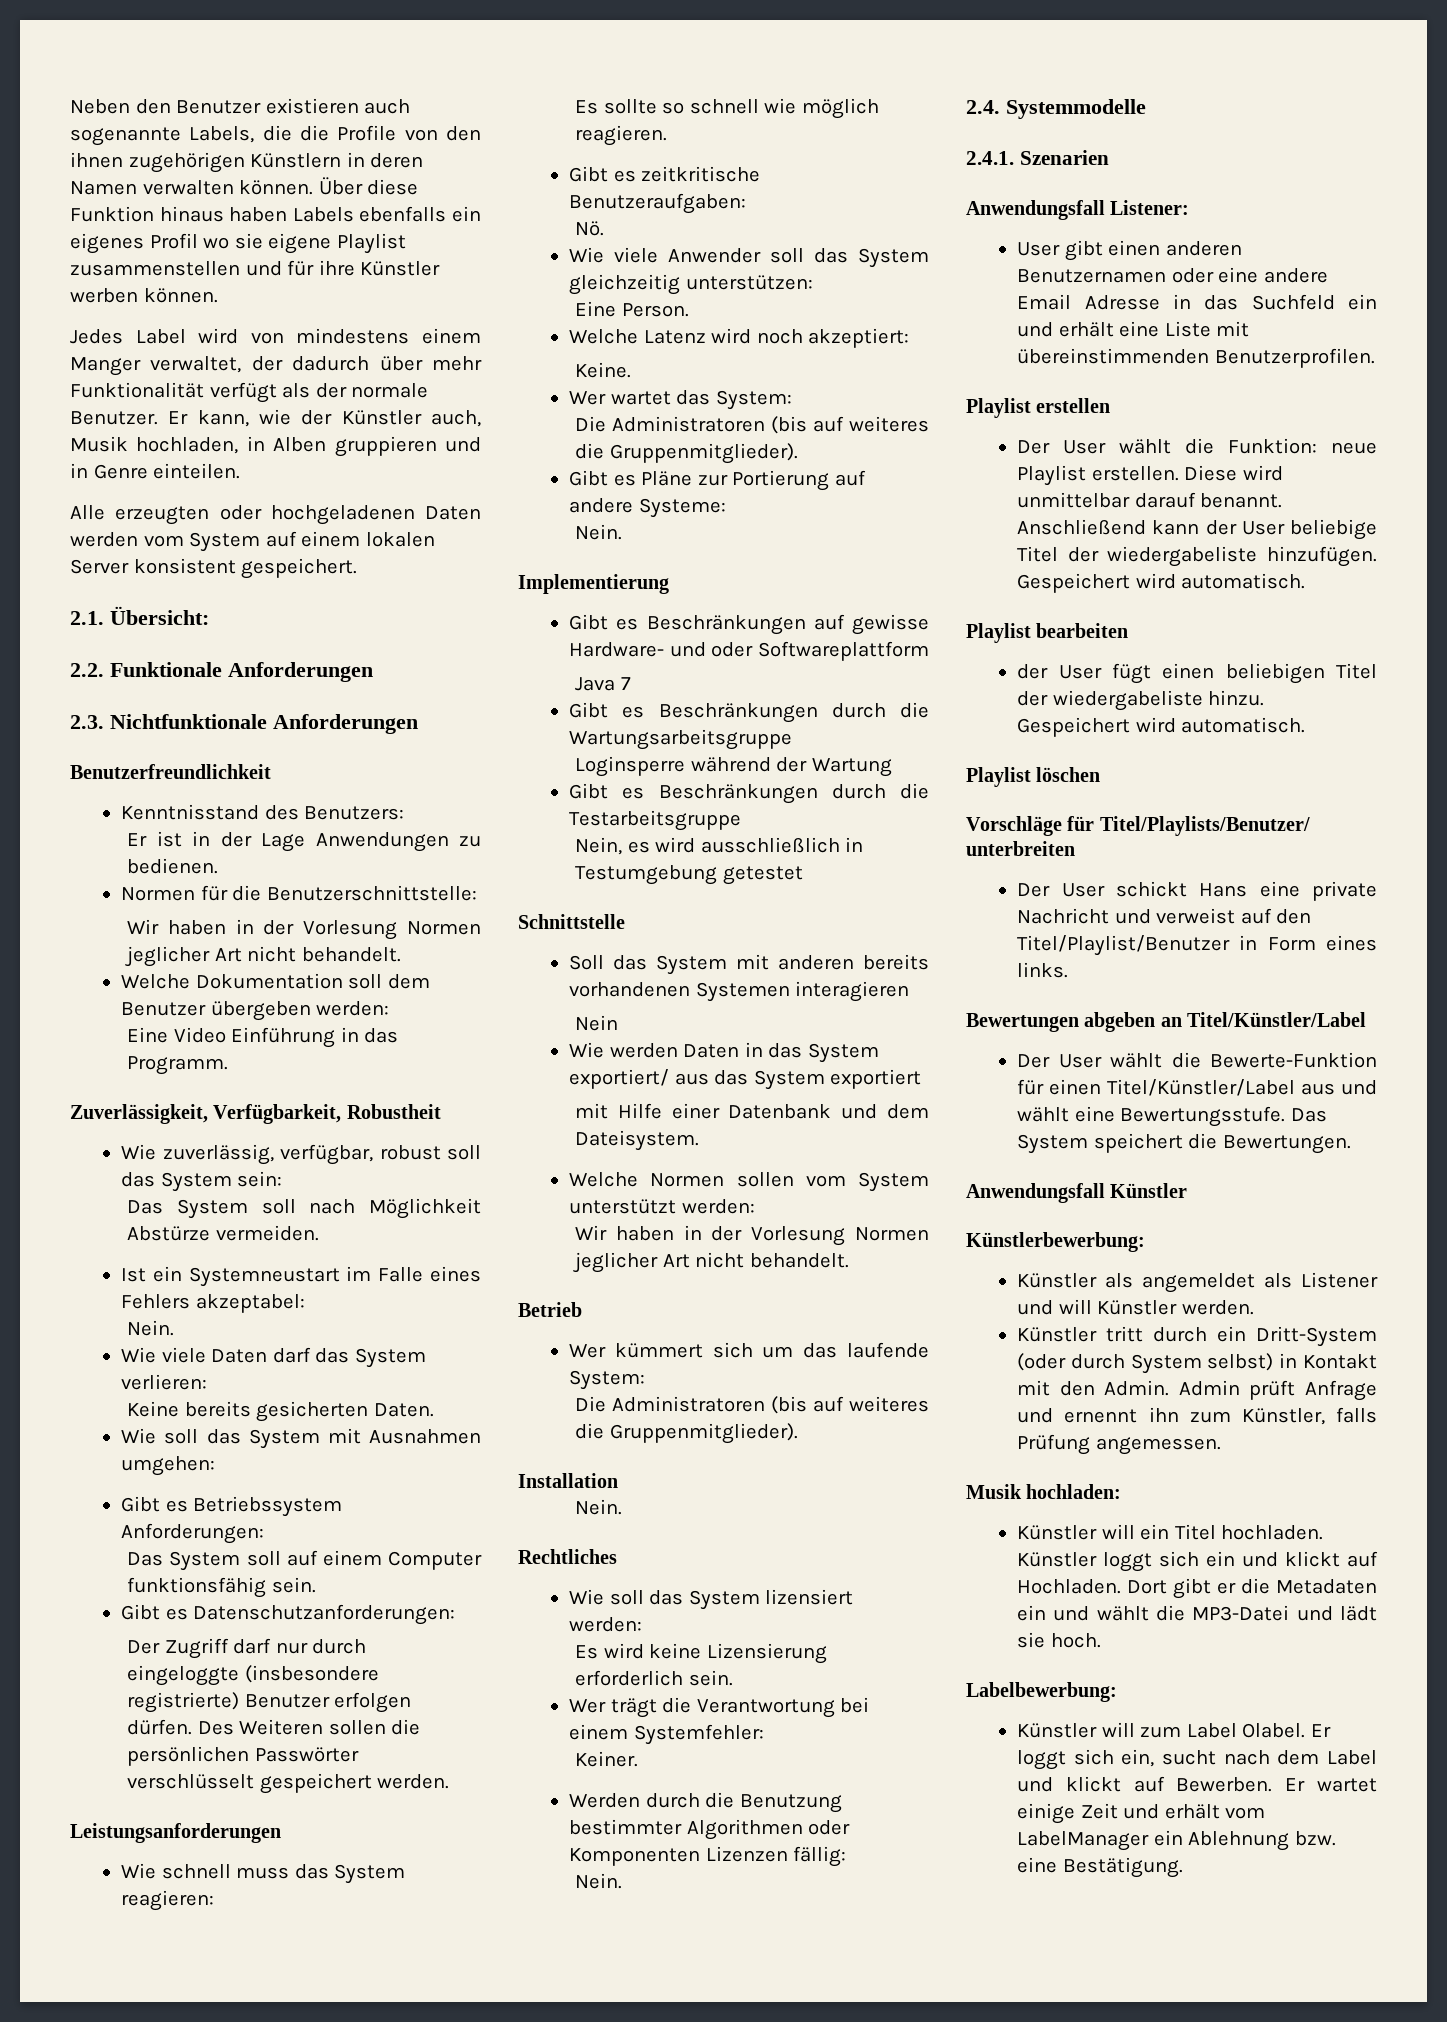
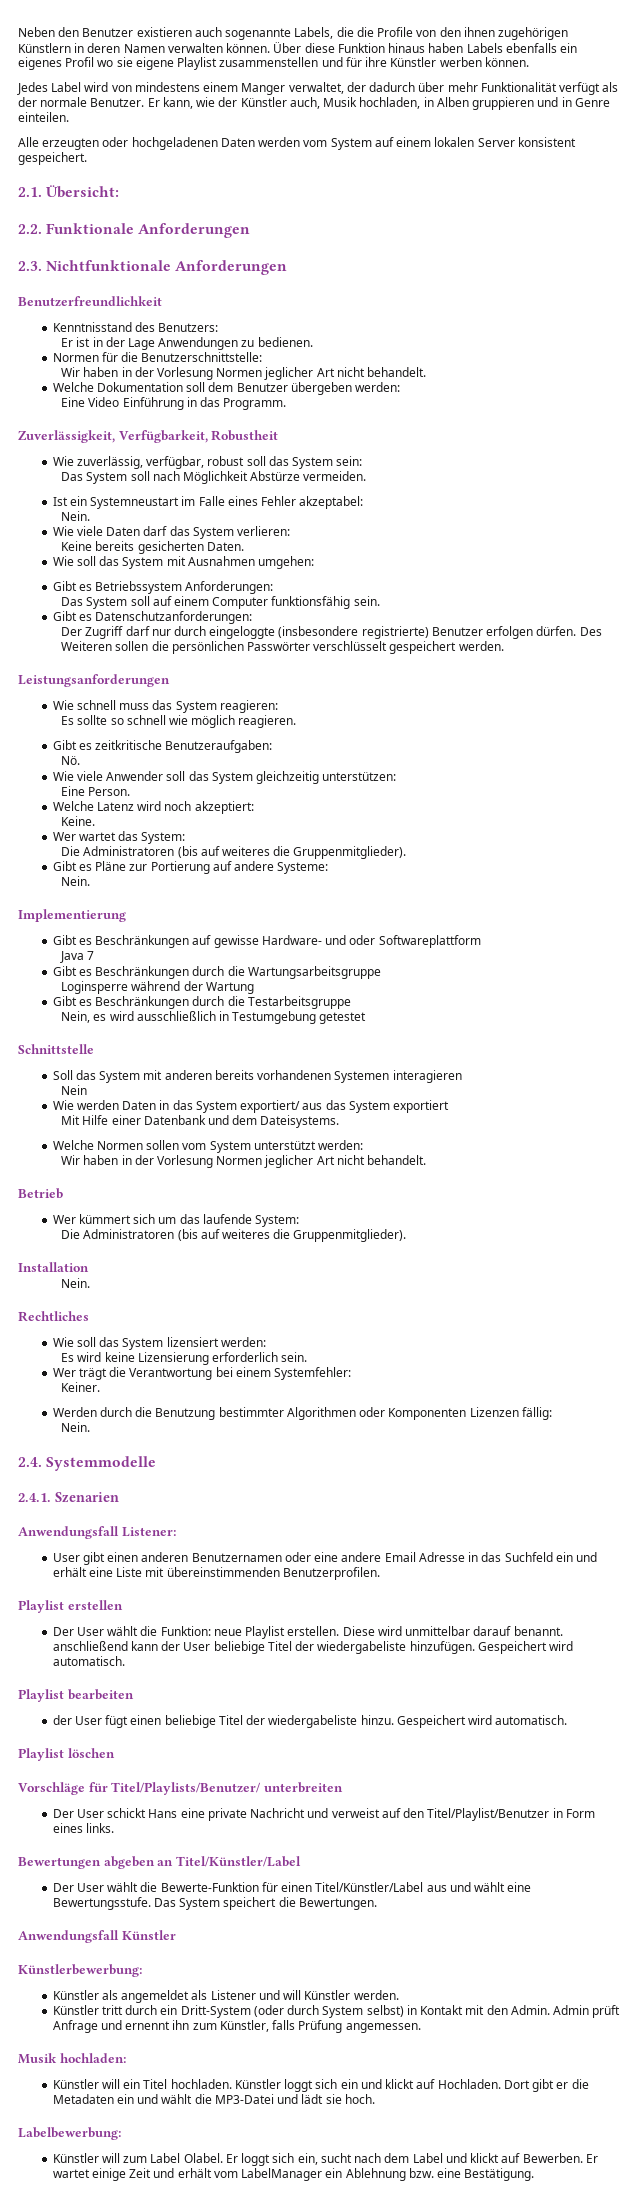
- Ist ein Systemneustart im Falle eines Fehlers akzeptabel:
+ Ist ein Systemneustart im Falle eines Fehler akzeptabel:
- mit Hilfe einer Datenbank und dem Dateisystem.
+ Mit Hilfe einer Datenbank und dem Dateisystems.
- Diese wird unmittelbar darauf benannt. Anschließend kann der User beliebige Titel der wiedergabeliste hinzufügen.
+ Diese wird unmittelbar darauf benannt. anschließend kann der User beliebige Titel der wiedergabeliste hinzufügen.
- der User fügt einen beliebigen Titel der wiedergabeliste hinzu.
+ der User fügt einen beliebige Titel der wiedergabeliste hinzu.

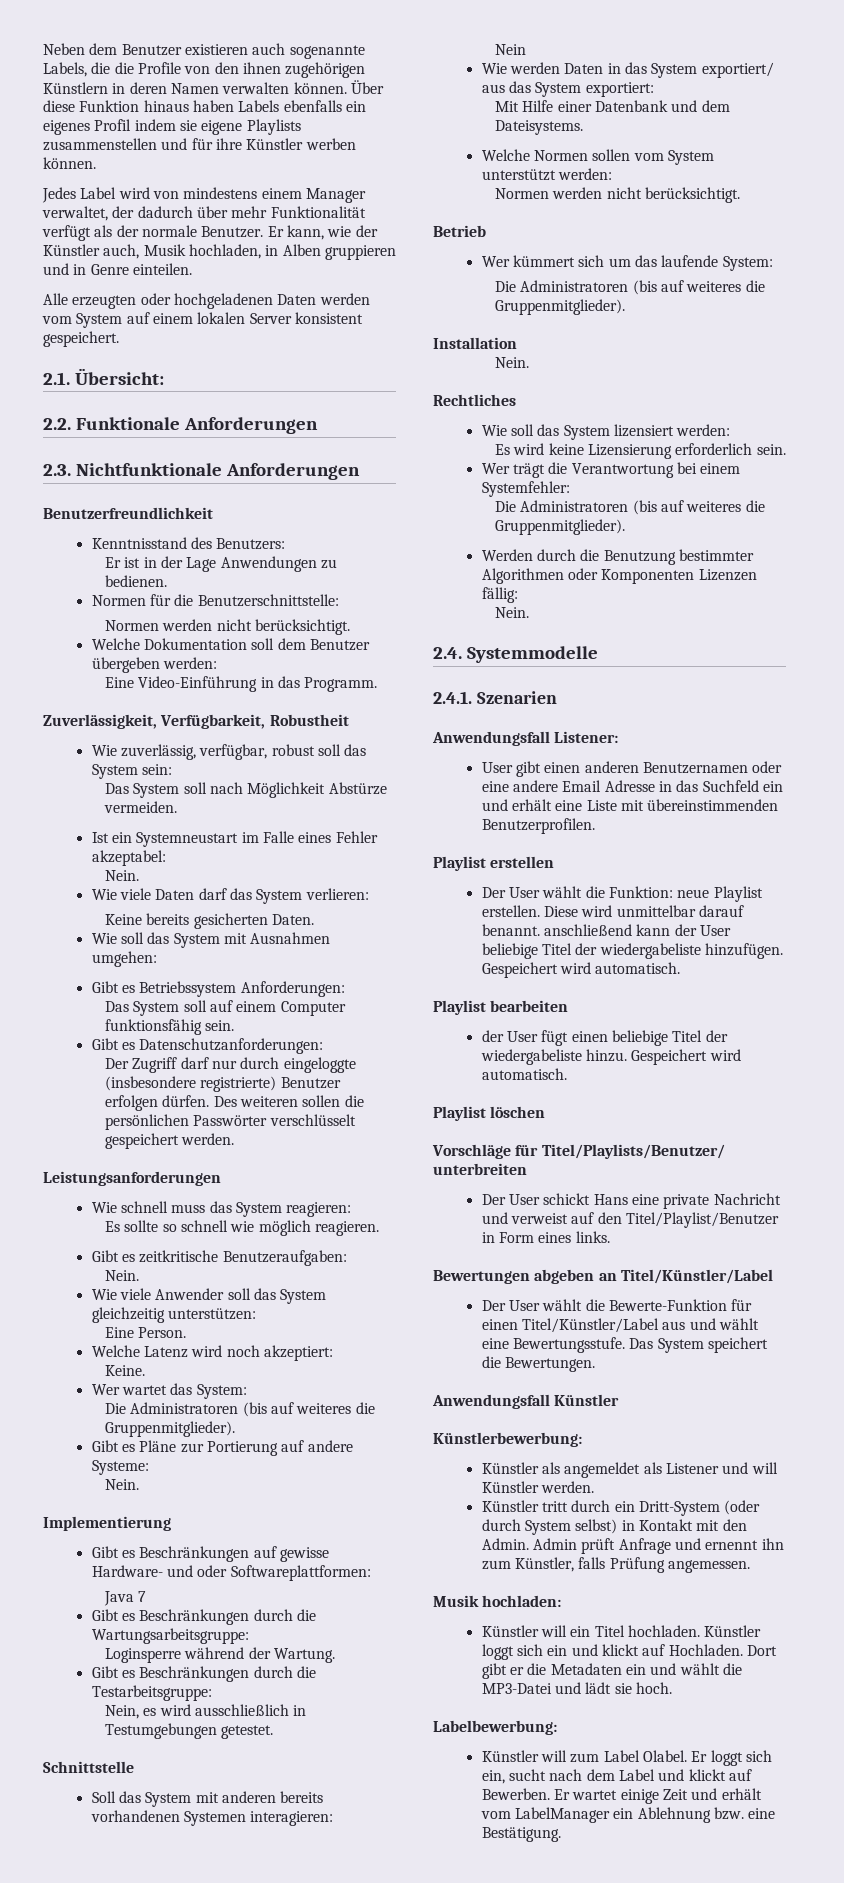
- Neben den Benutzer existieren auch sogenannte Labels, die die Profile von den ihnen zugehörigen Künstlern in deren Namen verwalten können.
+ Neben dem Benutzer existieren auch sogenannte Labels, die die Profile von den ihnen zugehörigen Künstlern in deren Namen verwalten können.
- Über diese Funktion hinaus haben Labels ebenfalls ein eigenes Profil wo sie eigene Playlist zusammenstellen und für ihre Künstler werben können.
+ Über diese Funktion hinaus haben Labels ebenfalls ein eigenes Profil indem sie eigene Playlists zusammenstellen und für ihre Künstler werben können.
- Jedes Label wird von mindestens einem Manger verwaltet, der dadurch über mehr Funktionalität verfügt als der normale Benutzer.
+ Jedes Label wird von mindestens einem Manager verwaltet, der dadurch über mehr Funktionalität verfügt als der normale Benutzer.
  Normen für die Benutzerschnittstelle:
- Wir haben in der Vorlesung Normen jeglicher Art nicht behandelt.
+ Normen werden nicht berücksichtigt.
- Eine Video Einführung in das Programm.
+ Eine Video-Einführung in das Programm.
- Des Weiteren sollen die persönlichen Passwörter verschlüsselt gespeichert werden.
+ Des weiteren sollen die persönlichen Passwörter verschlüsselt gespeichert werden.
  Gibt es zeitkritische Benutzeraufgaben:
- Nö.
+ Nein.
- Gibt es Beschränkungen auf gewisse Hardware- und oder Softwareplattform
+ Gibt es Beschränkungen auf gewisse Hardware- und oder Softwareplattformen:
- Gibt es Beschränkungen durch die Wartungsarbeitsgruppe
+ Gibt es Beschränkungen durch die Wartungsarbeitsgruppe:
- Loginsperre während der Wartung
- Gibt es Beschränkungen durch die Testarbeitsgruppe
+ Loginsperre während der Wartung.
+ Gibt es Beschränkungen durch die Testarbeitsgruppe:
- Nein, es wird ausschließlich in Testumgebung getestet
+ Nein, es wird ausschließlich in Testumgebungen getestet.
- Soll das System mit anderen bereits vorhandenen Systemen interagieren
+ Soll das System mit anderen bereits vorhandenen Systemen interagieren:
- Wie werden Daten in das System exportiert/ aus das System exportiert
+ Wie werden Daten in das System exportiert/ aus das System exportiert:
  Welche Normen sollen vom System unterstützt werden:
- Wir haben in der Vorlesung Normen jeglicher Art nicht behandelt.
+ Normen werden nicht berücksichtigt.
  Wer trägt die Verantwortung bei einem Systemfehler:
- Keiner.
+ Die Administratoren (bis auf weiteres die Gruppenmitglieder).

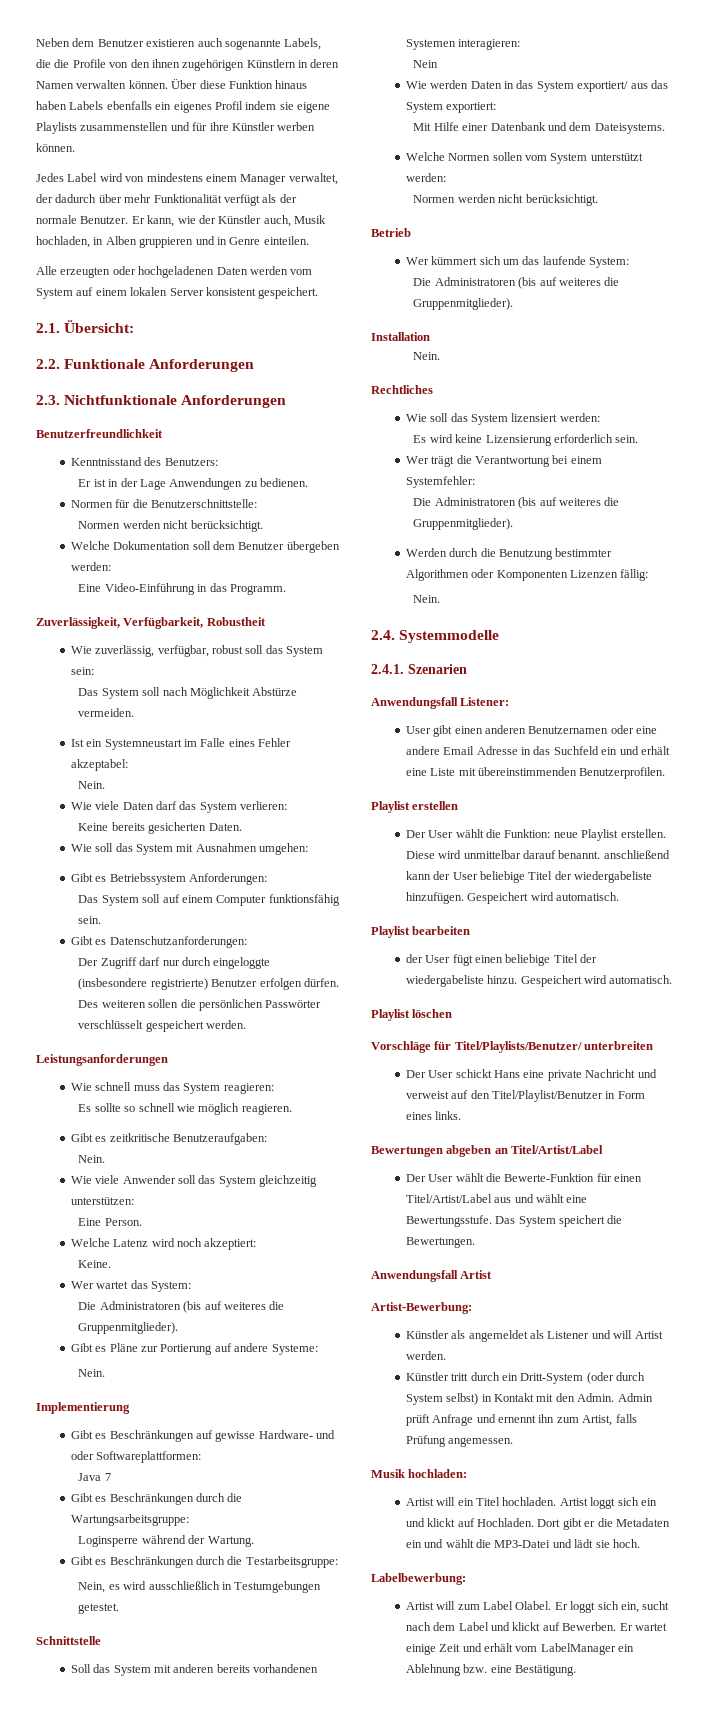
- Bewertungen abgeben an Titel/Künstler/Label
+ Bewertungen abgeben an Titel/Artist/Label
- Der User wählt die Bewerte-Funktion für einen Titel/Künstler/Label aus und wählt eine Bewertungsstufe.
+ Der User wählt die Bewerte-Funktion für einen Titel/Artist/Label aus und wählt eine Bewertungsstufe.
- Anwendungsfall Künstler
- Künstlerbewerbung:
+ Anwendungsfall Artist
+ Artist-Bewerbung:
- Künstler als angemeldet als Listener und will Künstler werden.
+ Künstler als angemeldet als Listener und will Artist werden.
- Admin prüft Anfrage und ernennt ihn zum Künstler, falls Prüfung angemessen.
+ Admin prüft Anfrage und ernennt ihn zum Artist, falls Prüfung angemessen.
- Künstler will ein Titel hochladen.
+ Artist will ein Titel hochladen.
- Künstler loggt sich ein und klickt auf Hochladen.
+ Artist loggt sich ein und klickt auf Hochladen.
- Künstler will zum Label Olabel.
+ Artist will zum Label Olabel.

